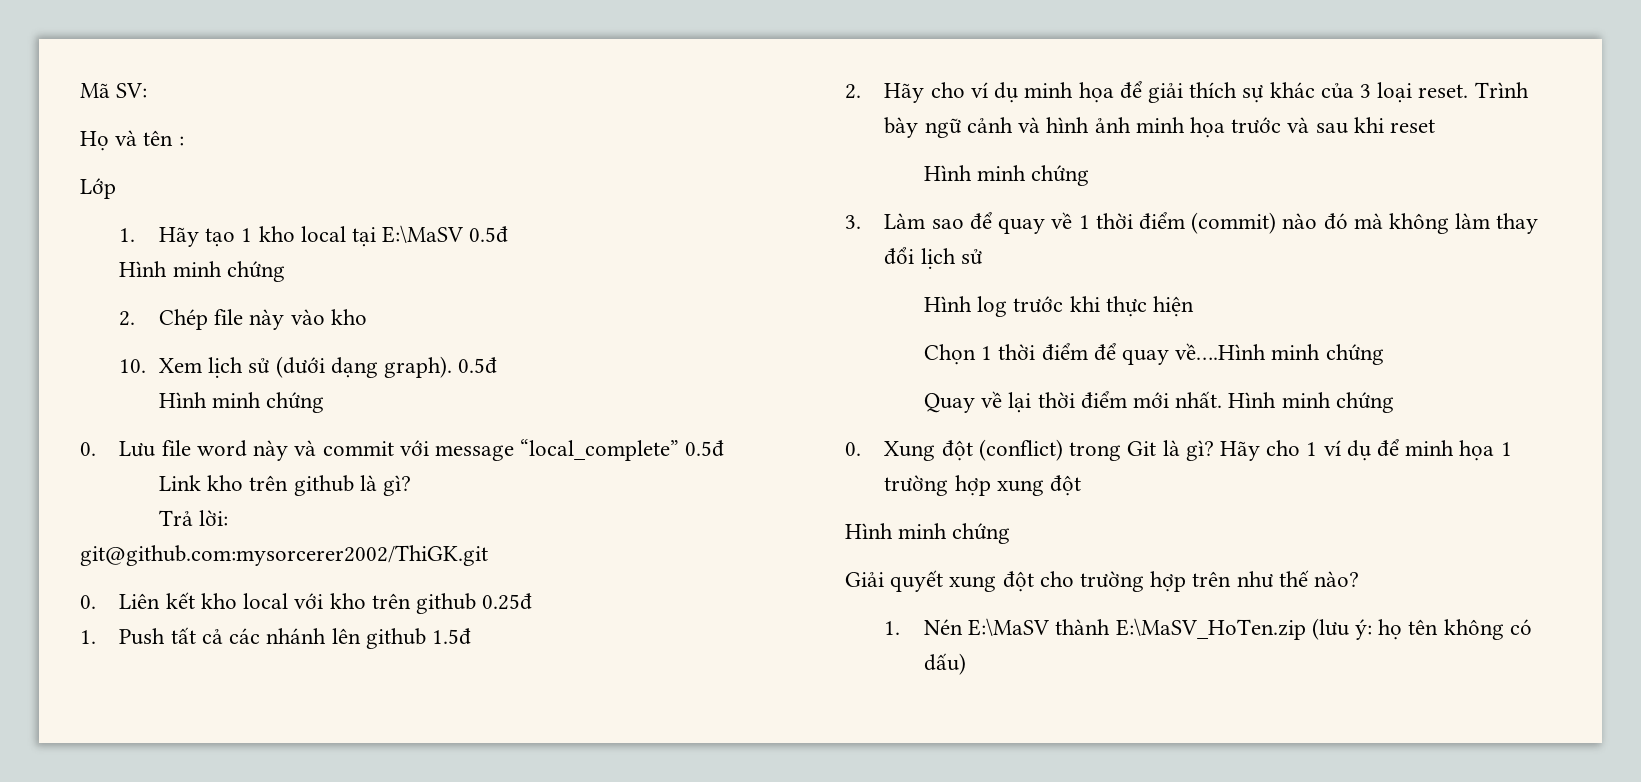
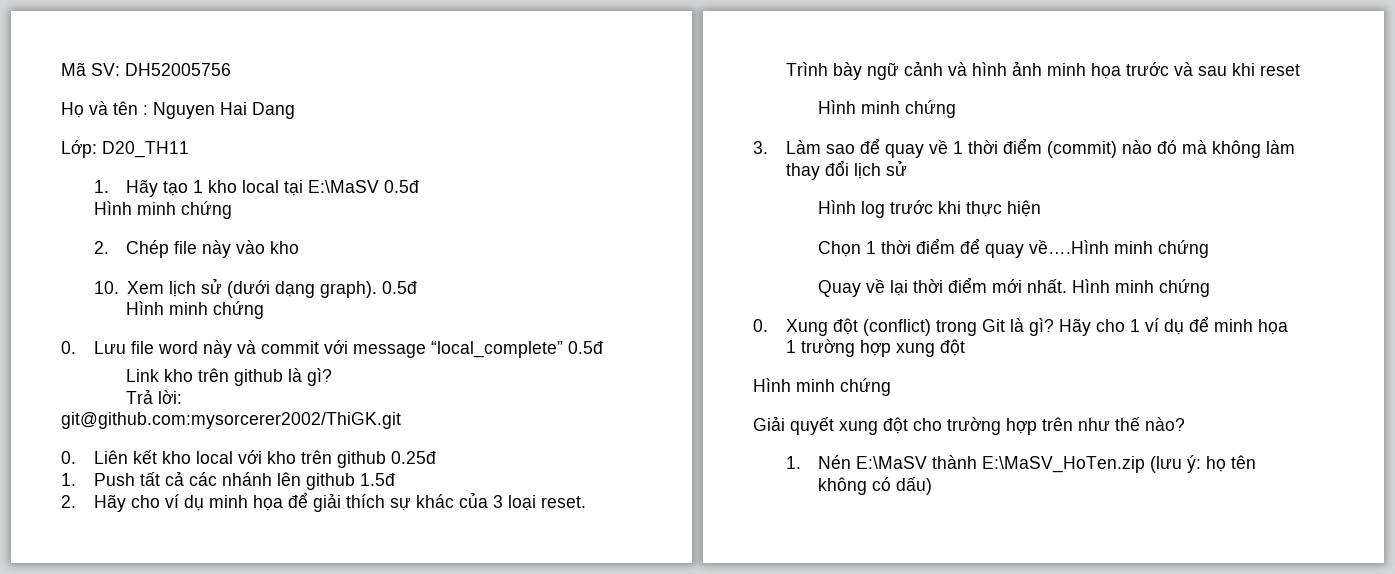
- Mã SV:
+ Mã SV: DH52005756
- Họ và tên :
- Lớp
+ Họ và tên : Nguyen Hai Dang
+ Lớp: D20_TH11

